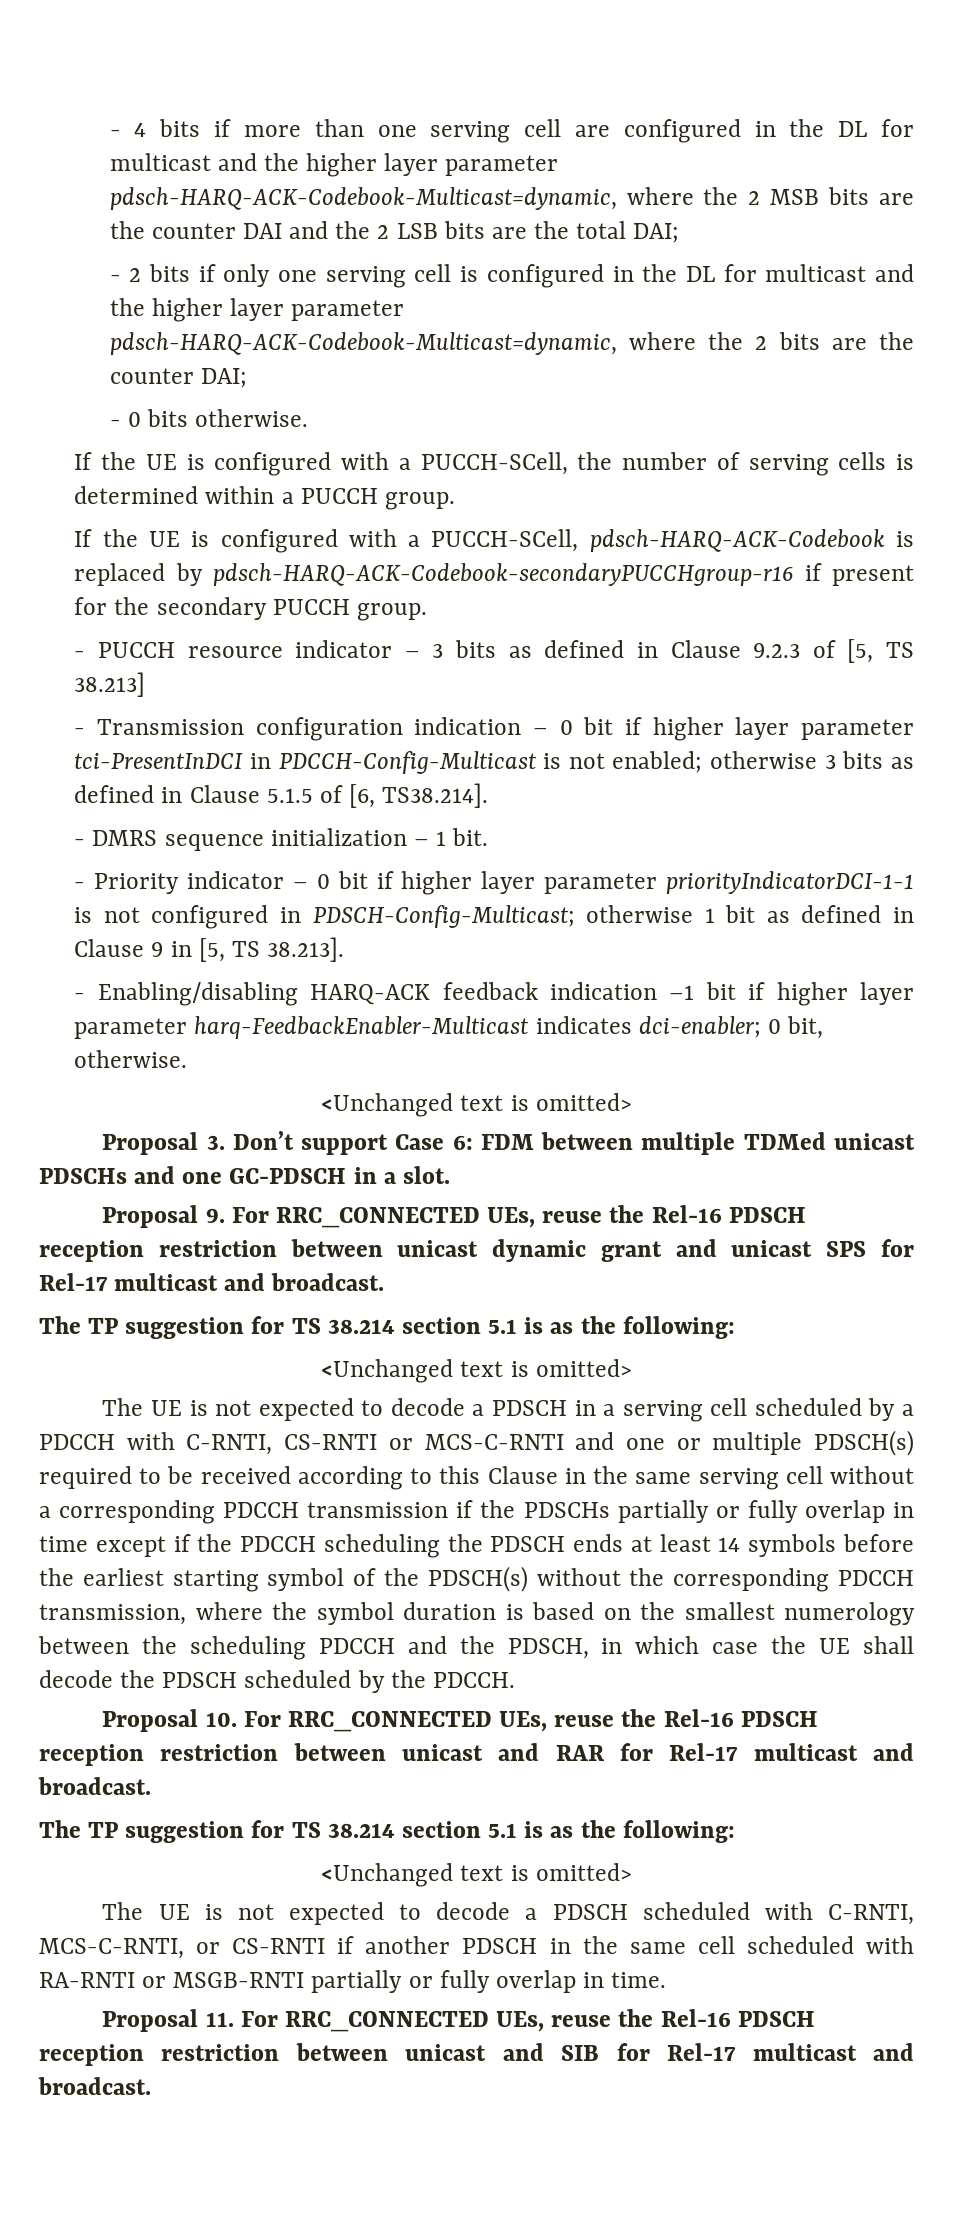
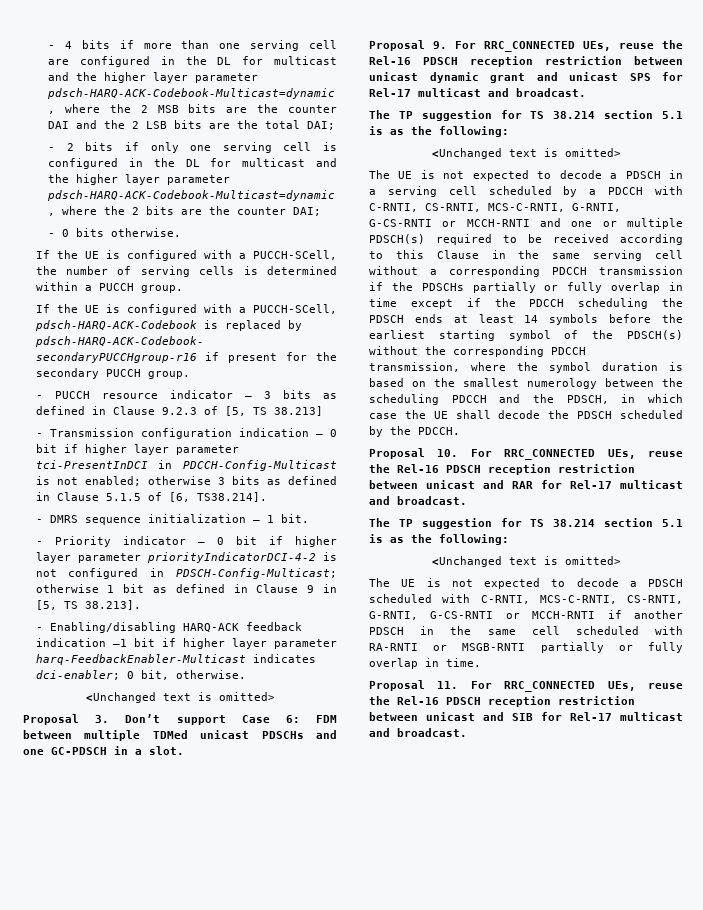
- - Priority indicator – 0 bit if higher layer parameter priorityIndicatorDCI-1-1 is not configured in PDSCH-Config-Multicast; otherwise 1 bit as defined in Clause 9 in [5, TS 38.213].
+ - Priority indicator – 0 bit if higher layer parameter priorityIndicatorDCI-4-2 is not configured in PDSCH-Config-Multicast; otherwise 1 bit as defined in Clause 9 in [5, TS 38.213].
- The UE is not expected to decode a PDSCH in a serving cell scheduled by a PDCCH with C-RNTI, CS-RNTI or MCS-C-RNTI and one or multiple PDSCH(s) required to be received according to this Clause in the same serving cell without a corresponding PDCCH transmission if the PDSCHs partially or fully overlap in time except if the PDCCH scheduling the PDSCH ends at least 14 symbols before the earliest starting symbol of the PDSCH(s) without the corresponding PDCCH transmission, where the symbol duration is based on the smallest numerology between the scheduling PDCCH and the PDSCH, in which case the UE shall decode the PDSCH scheduled by the PDCCH.
+ The UE is not expected to decode a PDSCH in a serving cell scheduled by a PDCCH with C-RNTI, CS-RNTI, MCS-C-RNTI, G-RNTI, G-CS-RNTI or MCCH-RNTI and one or multiple PDSCH(s) required to be received according to this Clause in the same serving cell without a corresponding PDCCH transmission if the PDSCHs partially or fully overlap in time except if the PDCCH scheduling the PDSCH ends at least 14 symbols before the earliest starting symbol of the PDSCH(s) without the corresponding PDCCH transmission, where the symbol duration is based on the smallest numerology between the scheduling PDCCH and the PDSCH, in which case the UE shall decode the PDSCH scheduled by the PDCCH.
- The UE is not expected to decode a PDSCH scheduled with C-RNTI, MCS-C-RNTI, or CS-RNTI if another PDSCH in the same cell scheduled with RA-RNTI or MSGB-RNTI partially or fully overlap in time.
+ The UE is not expected to decode a PDSCH scheduled with C-RNTI, MCS-C-RNTI, CS-RNTI, G-RNTI, G-CS-RNTI or MCCH-RNTI if another PDSCH in the same cell scheduled with RA-RNTI or MSGB-RNTI partially or fully overlap in time.

